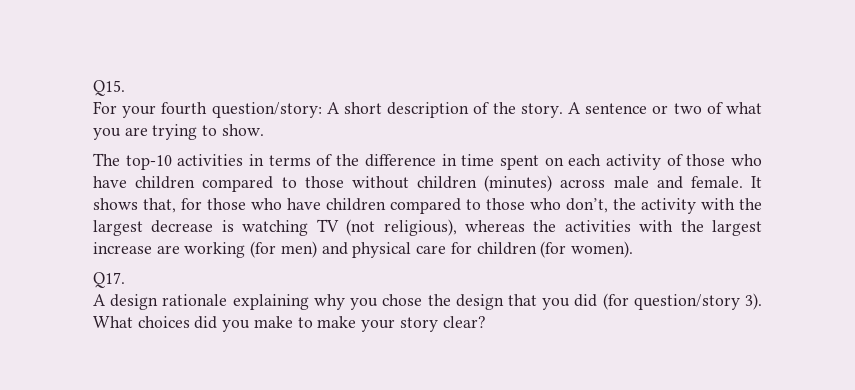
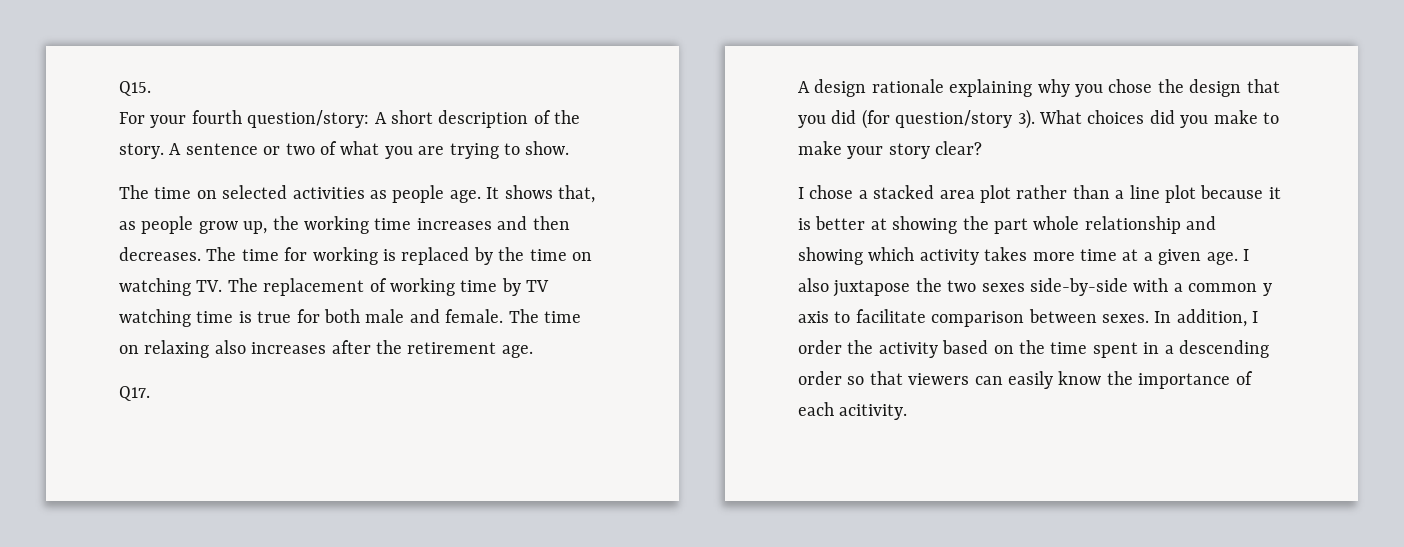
- The top-10 activities in terms of the difference in time spent on each activity of those who have children compared to those without children (minutes) across male and female. It shows that, for those who have children compared to those who don’t, the activity with the largest decrease is watching TV (not religious), whereas the activities with the largest increase are working (for men) and physical care for children (for women).
+ The time on selected activities as people age. It shows that, as people grow up, the working time increases and then decreases. The time for working is replaced by the time on watching TV. The replacement of working time by TV watching time is true for both male and female. The time on relaxing also increases after the retirement age.
+ I chose a stacked area plot rather than a line plot because it is better at showing the part whole relationship and showing which activity takes more time at a given age. I also juxtapose the two sexes side-by-side with a common y axis to facilitate comparison between sexes. In addition, I order the activity based on the time spent in a descending order so that viewers can easily know the importance of each acitivity.

